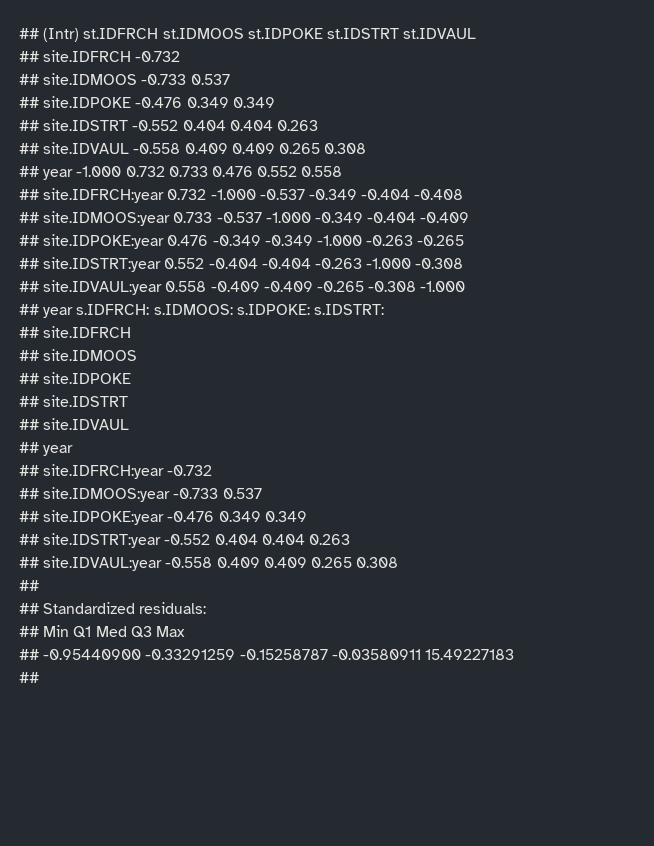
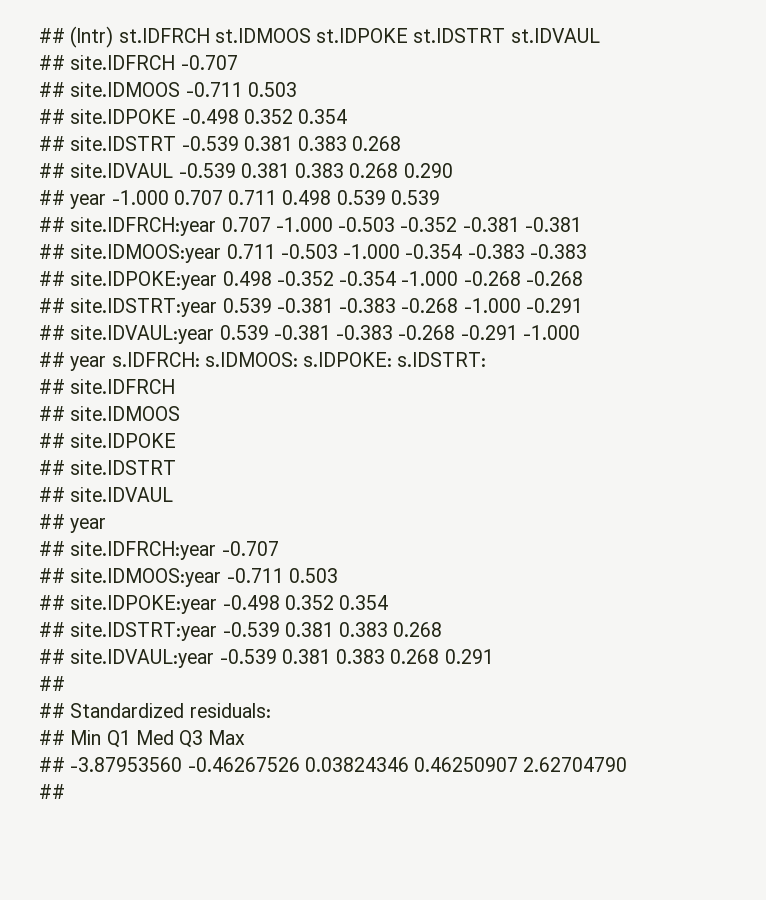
- ## site.IDFRCH -0.732
- ## site.IDMOOS -0.733 0.537
- ## site.IDPOKE -0.476 0.349 0.349
- ## site.IDSTRT -0.552 0.404 0.404 0.263
- ## site.IDVAUL -0.558 0.409 0.409 0.265 0.308
- ## year -1.000 0.732 0.733 0.476 0.552 0.558
- ## site.IDFRCH:year 0.732 -1.000 -0.537 -0.349 -0.404 -0.408
- ## site.IDMOOS:year 0.733 -0.537 -1.000 -0.349 -0.404 -0.409
- ## site.IDPOKE:year 0.476 -0.349 -0.349 -1.000 -0.263 -0.265
- ## site.IDSTRT:year 0.552 -0.404 -0.404 -0.263 -1.000 -0.308
- ## site.IDVAUL:year 0.558 -0.409 -0.409 -0.265 -0.308 -1.000
+ ## site.IDFRCH -0.707
+ ## site.IDMOOS -0.711 0.503
+ ## site.IDPOKE -0.498 0.352 0.354
+ ## site.IDSTRT -0.539 0.381 0.383 0.268
+ ## site.IDVAUL -0.539 0.381 0.383 0.268 0.290
+ ## year -1.000 0.707 0.711 0.498 0.539 0.539
+ ## site.IDFRCH:year 0.707 -1.000 -0.503 -0.352 -0.381 -0.381
+ ## site.IDMOOS:year 0.711 -0.503 -1.000 -0.354 -0.383 -0.383
+ ## site.IDPOKE:year 0.498 -0.352 -0.354 -1.000 -0.268 -0.268
+ ## site.IDSTRT:year 0.539 -0.381 -0.383 -0.268 -1.000 -0.291
+ ## site.IDVAUL:year 0.539 -0.381 -0.383 -0.268 -0.291 -1.000
- ## site.IDFRCH:year -0.732
- ## site.IDMOOS:year -0.733 0.537
- ## site.IDPOKE:year -0.476 0.349 0.349
- ## site.IDSTRT:year -0.552 0.404 0.404 0.263
- ## site.IDVAUL:year -0.558 0.409 0.409 0.265 0.308
+ ## site.IDFRCH:year -0.707
+ ## site.IDMOOS:year -0.711 0.503
+ ## site.IDPOKE:year -0.498 0.352 0.354
+ ## site.IDSTRT:year -0.539 0.381 0.383 0.268
+ ## site.IDVAUL:year -0.539 0.381 0.383 0.268 0.291
- ## -0.95440900 -0.33291259 -0.15258787 -0.03580911 15.49227183
+ ## -3.87953560 -0.46267526 0.03824346 0.46250907 2.62704790

